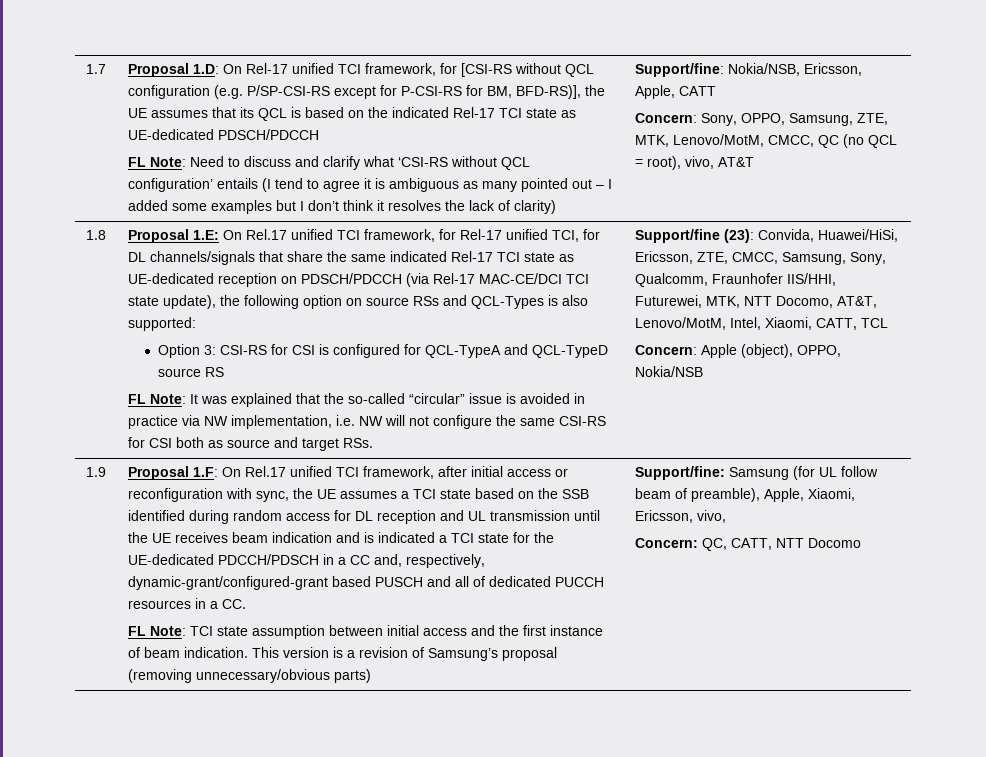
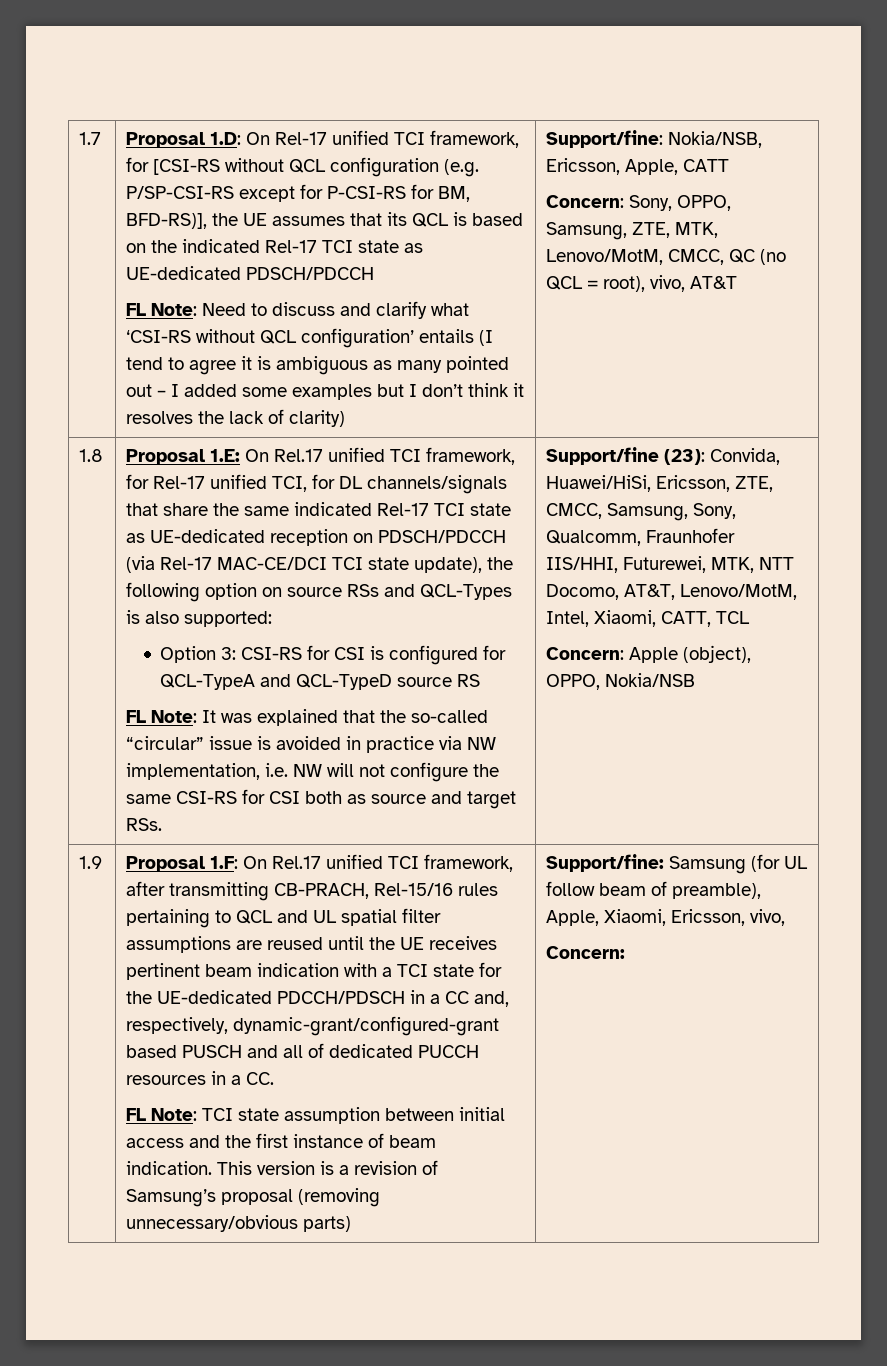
- Proposal 1.F: On Rel.17 unified TCI framework, after initial access or reconfiguration with sync, the UE assumes a TCI state based on the SSB identified during random access for DL reception and UL transmission until the UE receives beam indication and is indicated a TCI state for the UE-dedicated PDCCH/PDSCH in a CC and, respectively, dynamic-grant/configured-grant based PUSCH and all of dedicated PUCCH resources in a CC.
+ Proposal 1.F: On Rel.17 unified TCI framework, after transmitting CB-PRACH, Rel-15/16 rules pertaining to QCL and UL spatial filter assumptions are reused until the UE receives pertinent beam indication with a TCI state for the UE-dedicated PDCCH/PDSCH in a CC and, respectively, dynamic-grant/configured-grant based PUSCH and all of dedicated PUCCH resources in a CC.
  Support/fine: Samsung (for UL follow beam of preamble), Apple, Xiaomi, Ericsson, vivo,
- Concern: QC, CATT, NTT Docomo
+ Concern:

